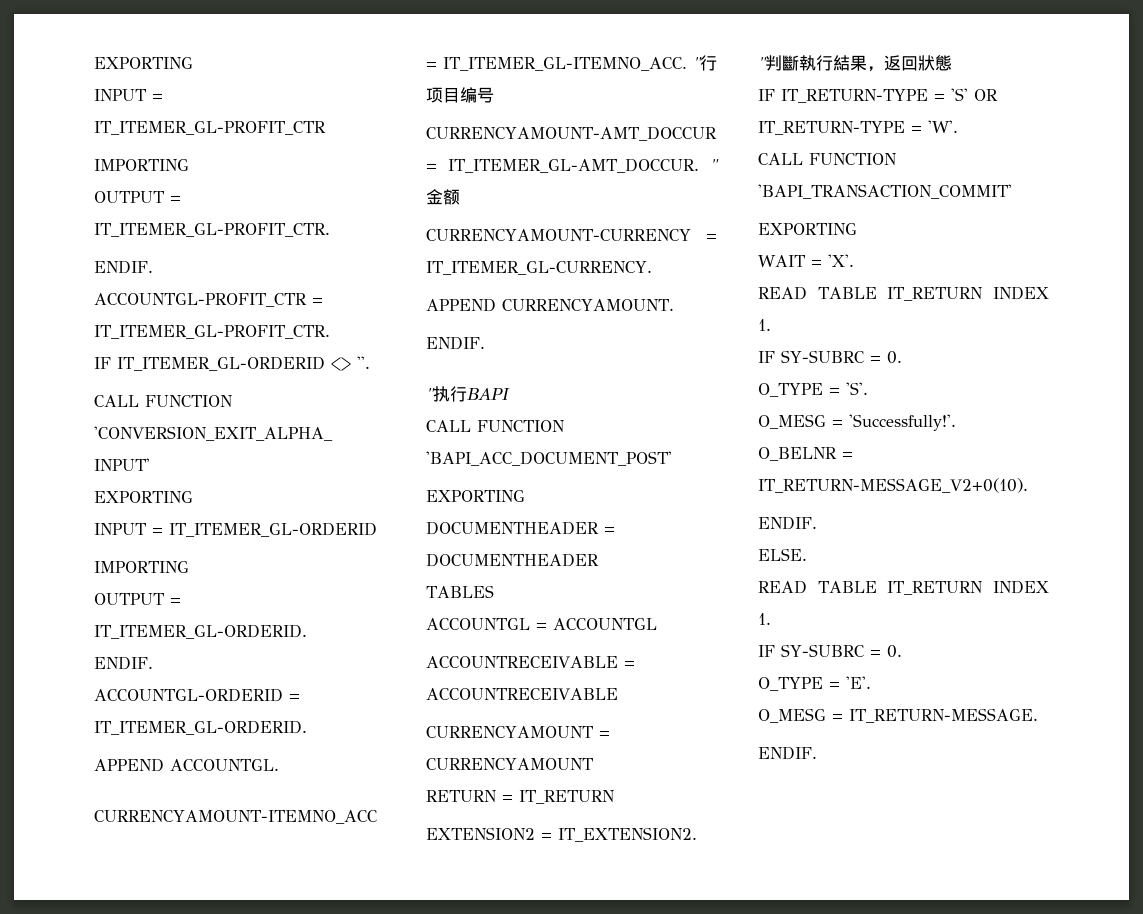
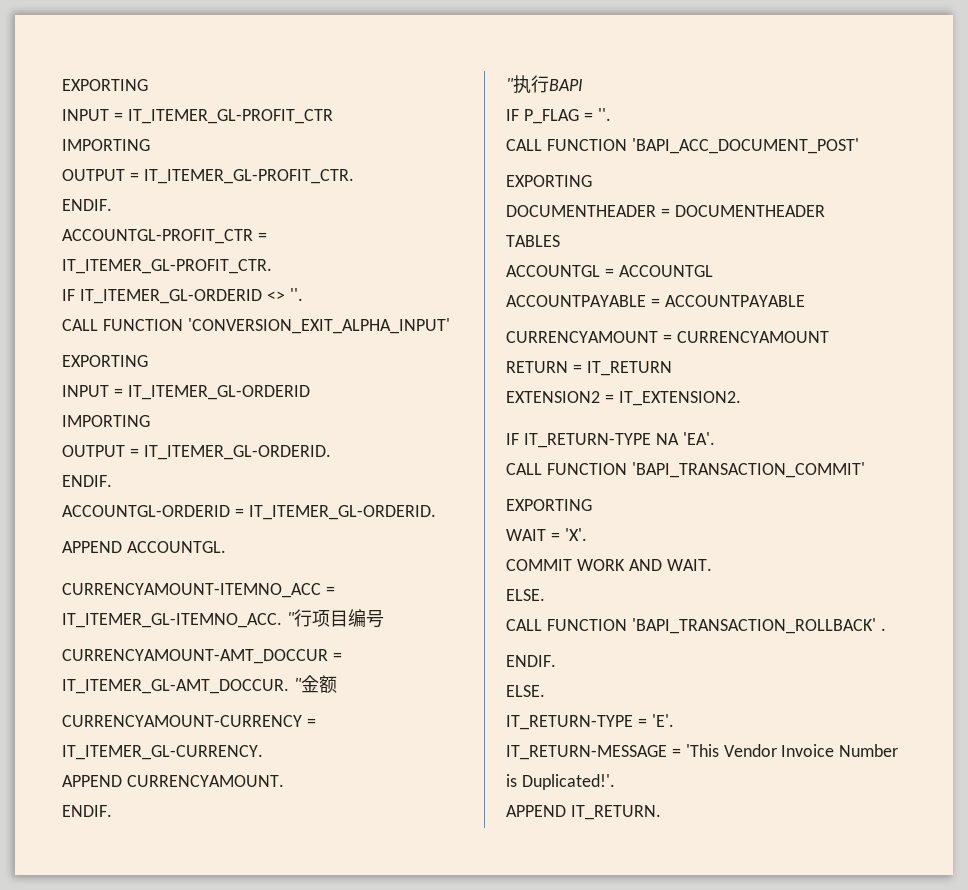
+ IF P_FLAG = ''.
- ACCOUNTRECEIVABLE = ACCOUNTRECEIVABLE
+ ACCOUNTPAYABLE = ACCOUNTPAYABLE
- "判斷執行結果，返回狀態
- IF IT_RETURN-TYPE = 'S' OR IT_RETURN-TYPE = 'W'.
+ IF IT_RETURN-TYPE NA 'EA'.
  WAIT = 'X'.
- READ TABLE IT_RETURN INDEX 1.
- IF SY-SUBRC = 0.
- O_TYPE = 'S'.
- O_MESG = 'Successfully!'.
- O_BELNR = IT_RETURN-MESSAGE_V2+0(10).
+ COMMIT WORK AND WAIT.
+ ELSE.
+ CALL FUNCTION 'BAPI_TRANSACTION_ROLLBACK' .
  ENDIF.
  ELSE.
- READ TABLE IT_RETURN INDEX 1.
- IF SY-SUBRC = 0.
- O_TYPE = 'E'.
- O_MESG = IT_RETURN-MESSAGE.
- ENDIF.
+ IT_RETURN-TYPE = 'E'.
+ IT_RETURN-MESSAGE = 'This Vendor Invoice Number is Duplicated!'.
+ APPEND IT_RETURN.

